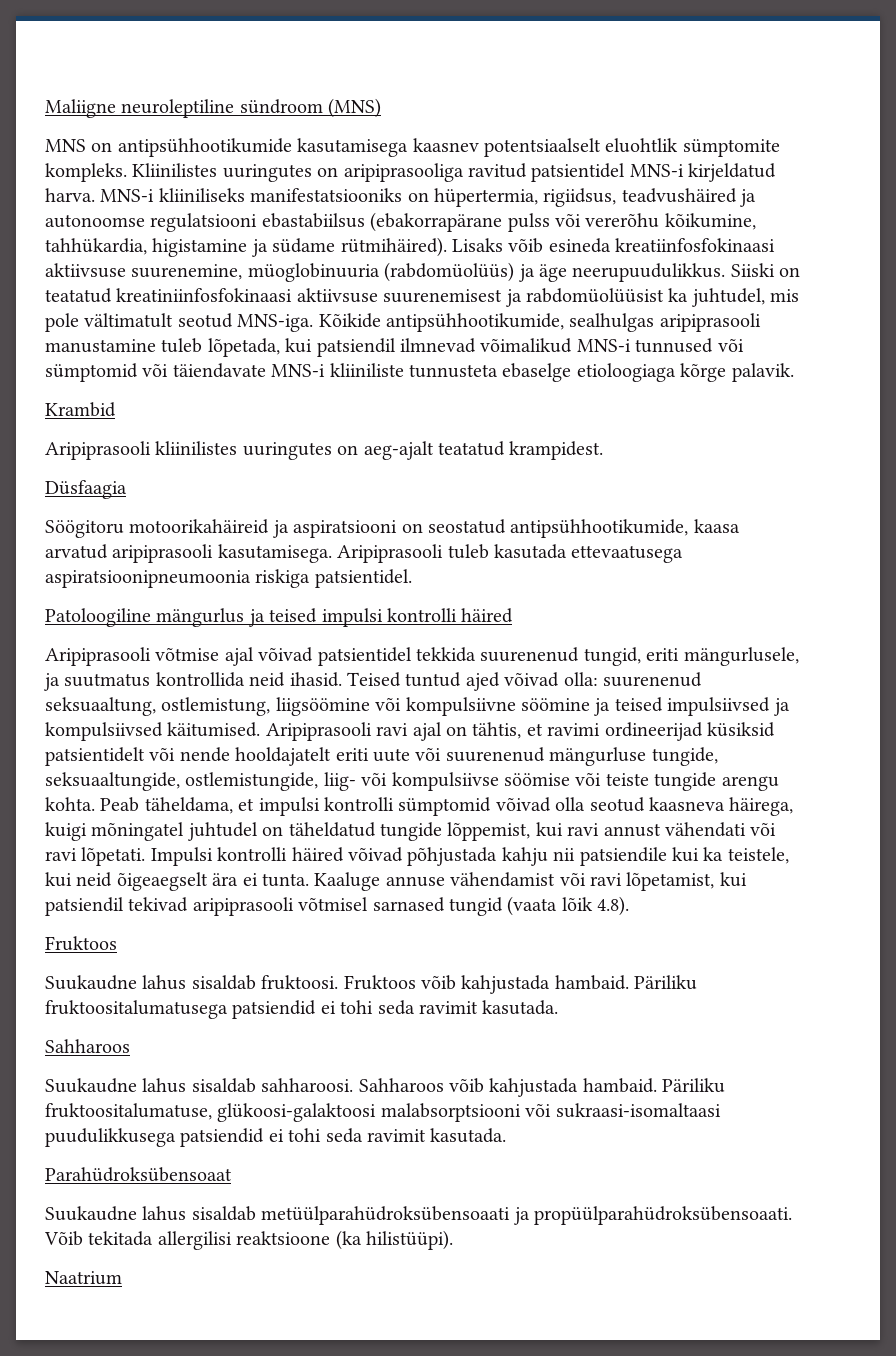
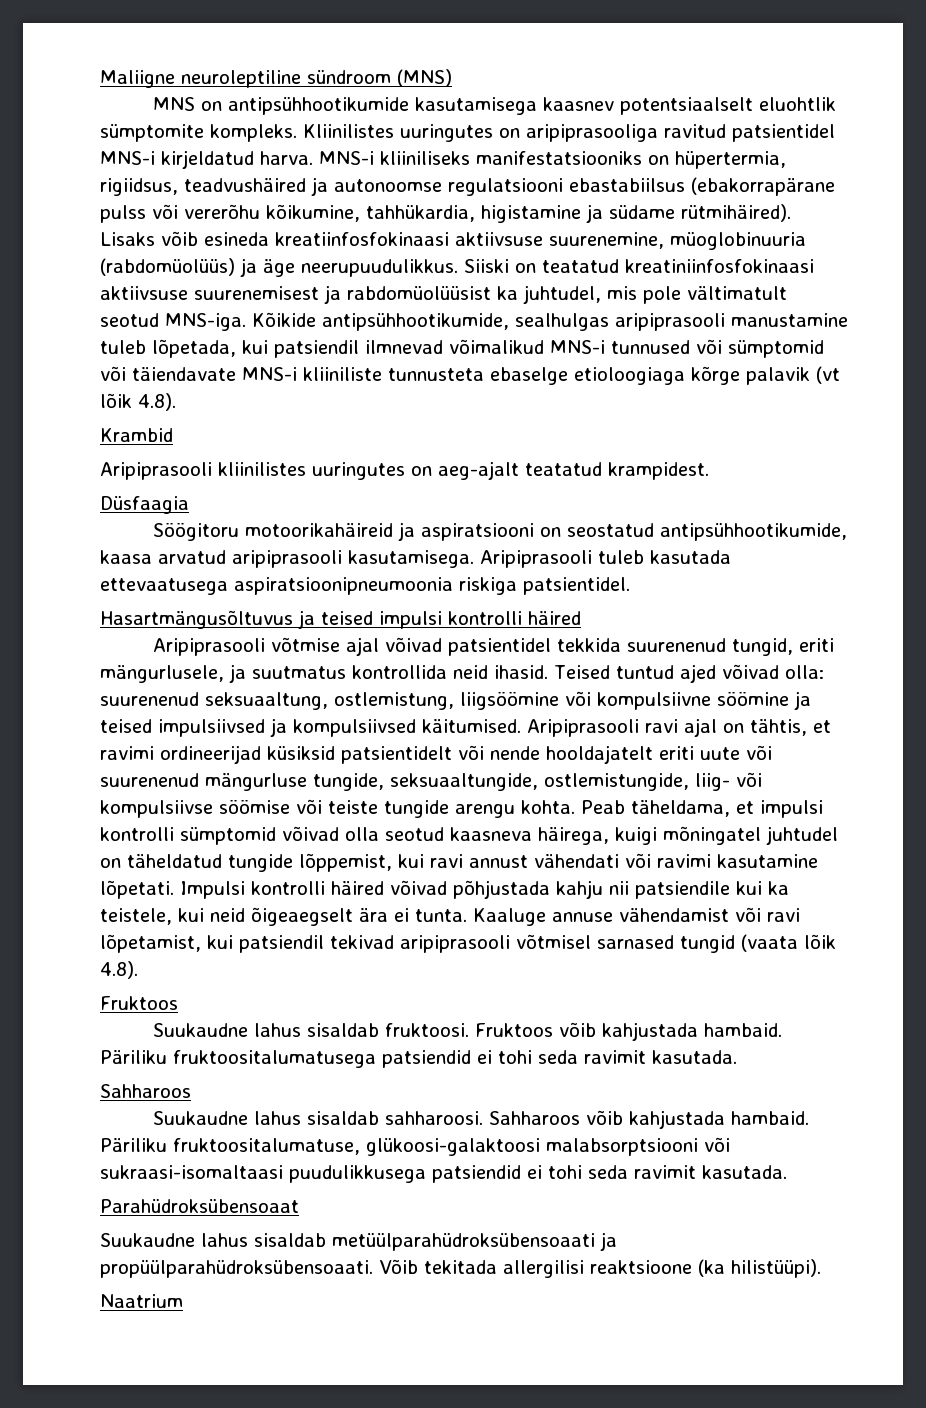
- Kõikide antipsühhootikumide, sealhulgas aripiprasooli manustamine tuleb lõpetada, kui patsiendil ilmnevad võimalikud MNS-i tunnused või sümptomid või täiendavate MNS-i kliiniliste tunnusteta ebaselge etioloogiaga kõrge palavik.
+ Kõikide antipsühhootikumide, sealhulgas aripiprasooli manustamine tuleb lõpetada, kui patsiendil ilmnevad võimalikud MNS-i tunnused või sümptomid või täiendavate MNS-i kliiniliste tunnusteta ebaselge etioloogiaga kõrge palavik (vt lõik 4.8).
- Patoloogiline mängurlus ja teised impulsi kontrolli häired
+ Hasartmängusõltuvus ja teised impulsi kontrolli häired
- Peab täheldama, et impulsi kontrolli sümptomid võivad olla seotud kaasneva häirega, kuigi mõningatel juhtudel on täheldatud tungide lõppemist, kui ravi annust vähendati või ravi lõpetati.
+ Peab täheldama, et impulsi kontrolli sümptomid võivad olla seotud kaasneva häirega, kuigi mõningatel juhtudel on täheldatud tungide lõppemist, kui ravi annust vähendati või ravimi kasutamine lõpetati.

